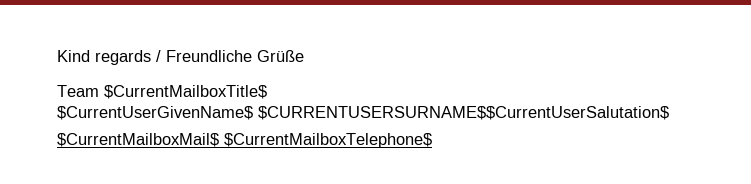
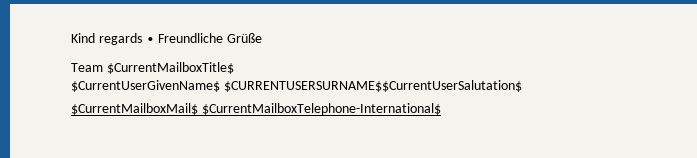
- Kind regards / Freundliche Grüße
+ Kind regards ∙ Freundliche Grüße
- $CurrentMailboxMail$ $CurrentMailboxTelephone$
+ $CurrentMailboxMail$ $CurrentMailboxTelephone-International$

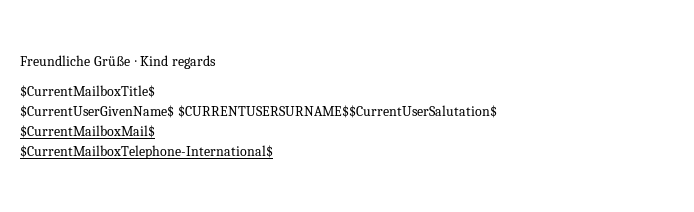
- Kind regards ∙ Freundliche Grüße
- Team $CurrentMailboxTitle$
+ Freundliche Grüße ∙ Kind regards
+ $CurrentMailboxTitle$
- $CurrentMailboxMail$ $CurrentMailboxTelephone-International$
+ $CurrentMailboxMail$
+ $CurrentMailboxTelephone-International$

